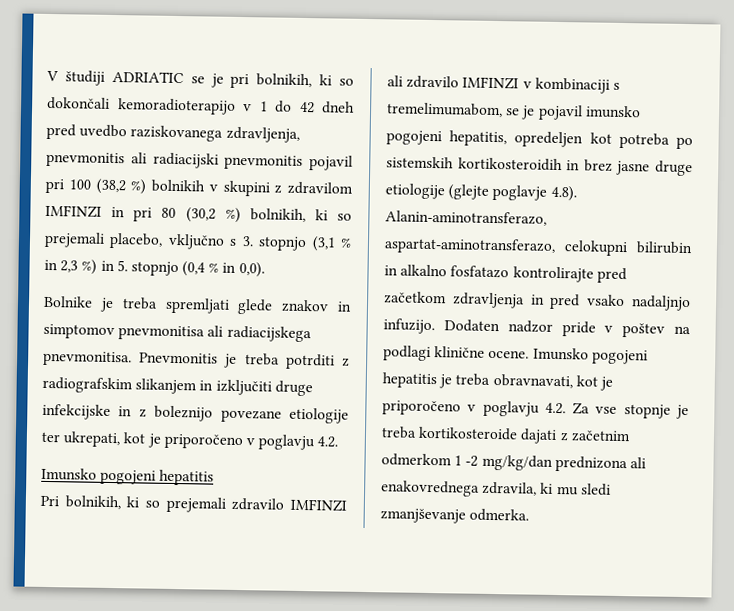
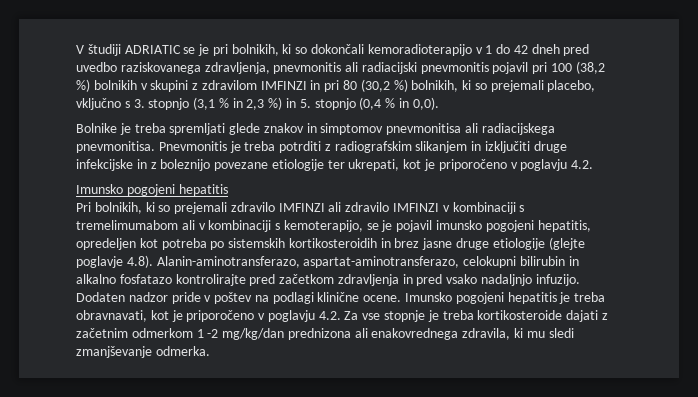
- Pri bolnikih, ki so prejemali zdravilo IMFINZI ali zdravilo IMFINZI v kombinaciji s tremelimumabom, se je pojavil imunsko pogojeni hepatitis, opredeljen kot potreba po sistemskih kortikosteroidih in brez jasne druge etiologije (glejte poglavje 4.8). Alanin-aminotransferazo, aspartat-aminotransferazo, celokupni bilirubin in alkalno fosfatazo kontrolirajte pred začetkom zdravljenja in pred vsako nadaljnjo infuzijo.
+ Pri bolnikih, ki so prejemali zdravilo IMFINZI ali zdravilo IMFINZI v kombinaciji s tremelimumabom ali v kombinaciji s kemoterapijo, se je pojavil imunsko pogojeni hepatitis, opredeljen kot potreba po sistemskih kortikosteroidih in brez jasne druge etiologije (glejte poglavje 4.8). Alanin-aminotransferazo, aspartat-aminotransferazo, celokupni bilirubin in alkalno fosfatazo kontrolirajte pred začetkom zdravljenja in pred vsako nadaljnjo infuzijo.

